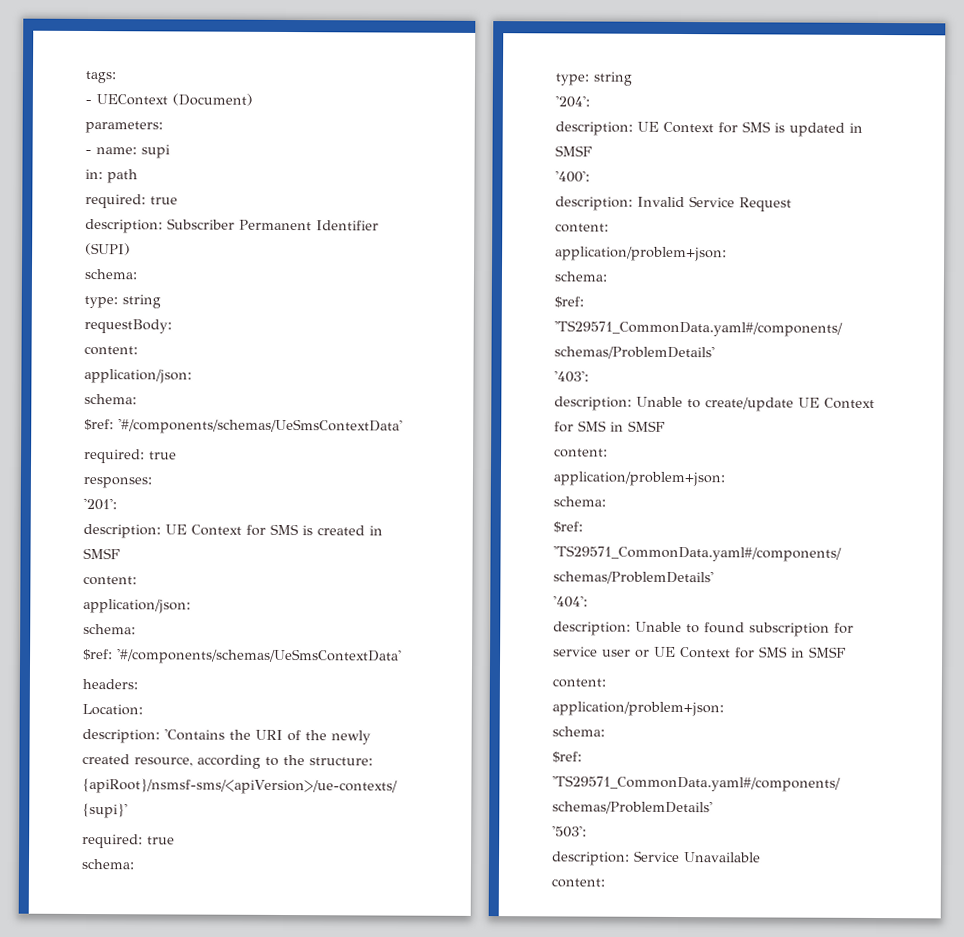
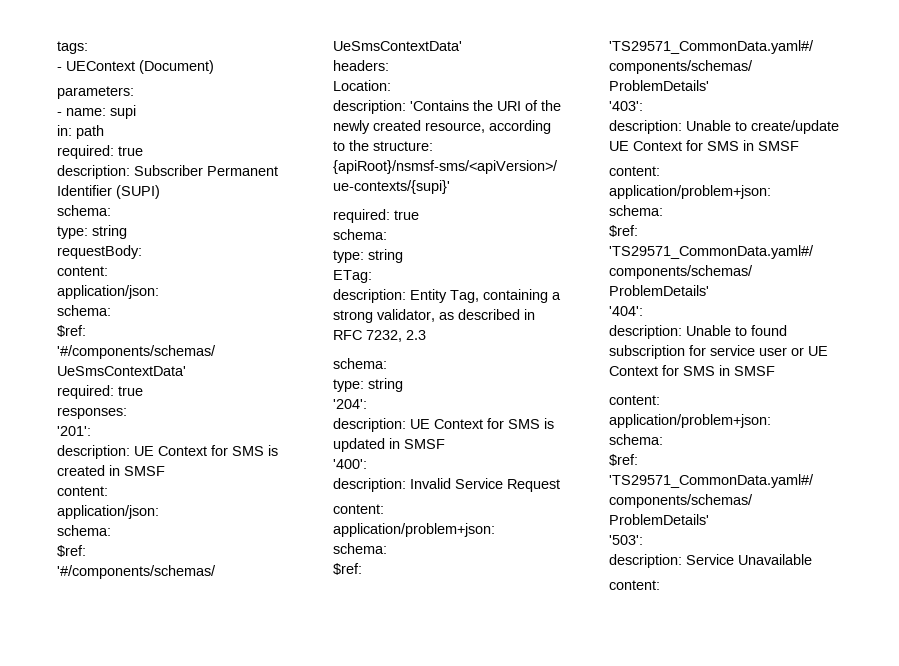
+ ETag:
+ description: Entity Tag, containing a strong validator, as described in RFC 7232, 2.3
+ schema:
+ type: string

